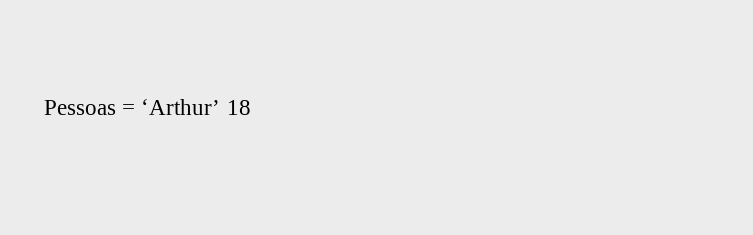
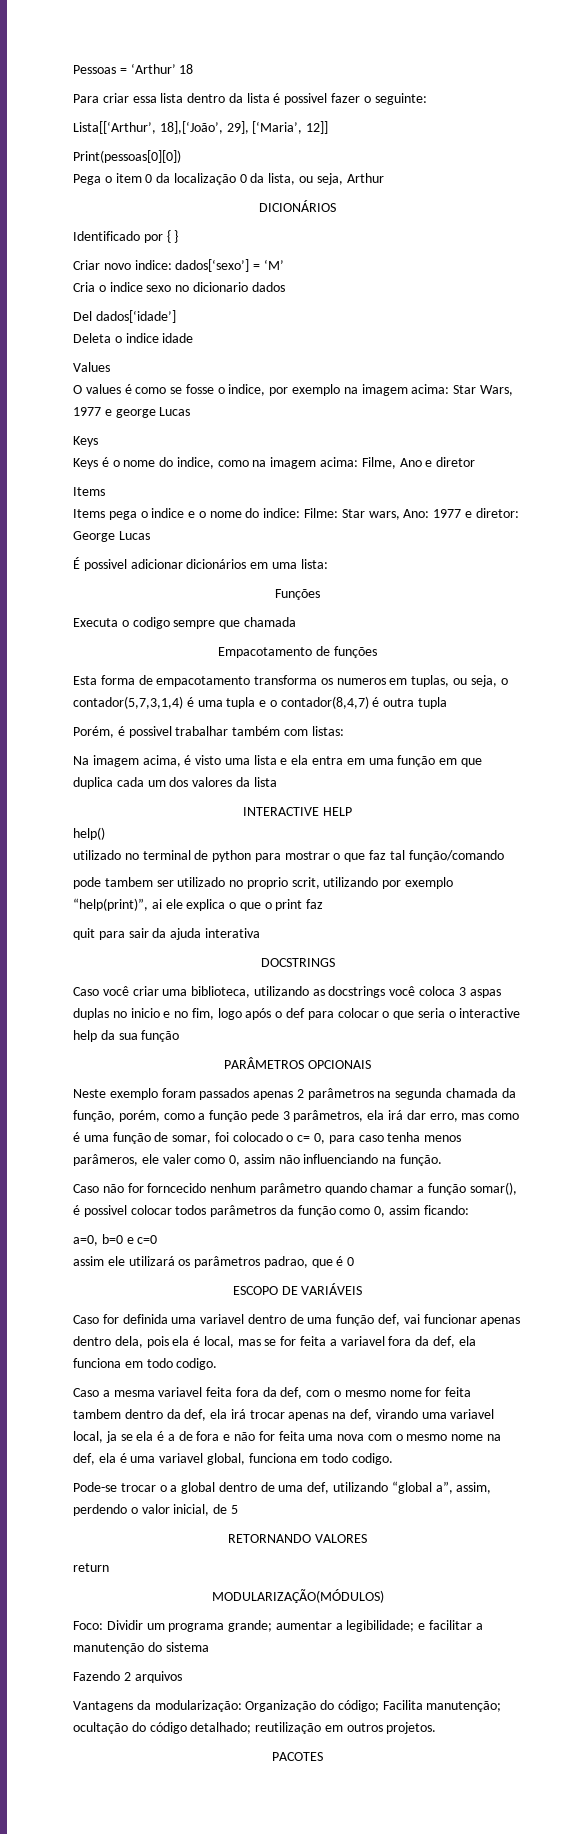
+ Para criar essa lista dentro da lista é possivel fazer o seguinte:
+ Lista[[‘Arthur’, 18],[‘João’, 29], [‘Maria’, 12]]
+ Print(pessoas[0][0])
+ Pega o item 0 da localização 0 da lista, ou seja, Arthur
+ DICIONÁRIOS
+ Identificado por { }
+ Criar novo indice: dados[‘sexo’] = ‘M’
+ Cria o indice sexo no dicionario dados
+ Del dados[‘idade’]
+ Deleta o indice idade
+ Values
+ O values é como se fosse o indice, por exemplo na imagem acima: Star Wars, 1977 e george Lucas
+ Keys
+ Keys é o nome do indice, como na imagem acima: Filme, Ano e diretor
+ Items
+ Items pega o indice e o nome do indice: Filme: Star wars, Ano: 1977 e diretor: George Lucas
+ É possivel adicionar dicionários em uma lista:
+ Funções
+ Executa o codigo sempre que chamada
+ Empacotamento de funções
+ Esta forma de empacotamento transforma os numeros em tuplas, ou seja, o contador(5,7,3,1,4) é uma tupla e o contador(8,4,7) é outra tupla
+ Porém, é possivel trabalhar também com listas:
+ Na imagem acima, é visto uma lista e ela entra em uma função em que duplica cada um dos valores da lista
+ INTERACTIVE HELP
+ help()
+ utilizado no terminal de python para mostrar o que faz tal função/comando
+ pode tambem ser utilizado no proprio scrit, utilizando por exemplo “help(print)”, ai ele explica o que o print faz
+ quit para sair da ajuda interativa
+ DOCSTRINGS
+ Caso você criar uma biblioteca, utilizando as docstrings você coloca 3 aspas duplas no inicio e no fim, logo após o def para colocar o que seria o interactive help da sua função
+ PARÂMETROS OPCIONAIS
+ Neste exemplo foram passados apenas 2 parâmetros na segunda chamada da função, porém, como a função pede 3 parâmetros, ela irá dar erro, mas como é uma função de somar, foi colocado o c= 0, para caso tenha menos parâmeros, ele valer como 0, assim não influenciando na função.
+ Caso não for forncecido nenhum parâmetro quando chamar a função somar(), é possivel colocar todos parâmetros da função como 0, assim ficando:
+ a=0, b=0 e c=0
+ assim ele utilizará os parâmetros padrao, que é 0
+ ESCOPO DE VARIÁVEIS
+ Caso for definida uma variavel dentro de uma função def, vai funcionar apenas dentro dela, pois ela é local, mas se for feita a variavel fora da def, ela funciona em todo codigo.
+ Caso a mesma variavel feita fora da def, com o mesmo nome for feita tambem dentro da def, ela irá trocar apenas na def, virando uma variavel local, ja se ela é a de fora e não for feita uma nova com o mesmo nome na def, ela é uma variavel global, funciona em todo codigo.
+ Pode-se trocar o a global dentro de uma def, utilizando “global a”, assim, perdendo o valor inicial, de 5
+ RETORNANDO VALORES
+ return
+ MODULARIZAÇÃO(MÓDULOS)
+ Foco: Dividir um programa grande; aumentar a legibilidade; e facilitar a manutenção do sistema
+ Fazendo 2 arquivos
+ Vantagens da modularização: Organização do código; Facilita manutenção; ocultação do código detalhado; reutilização em outros projetos.
+ PACOTES

